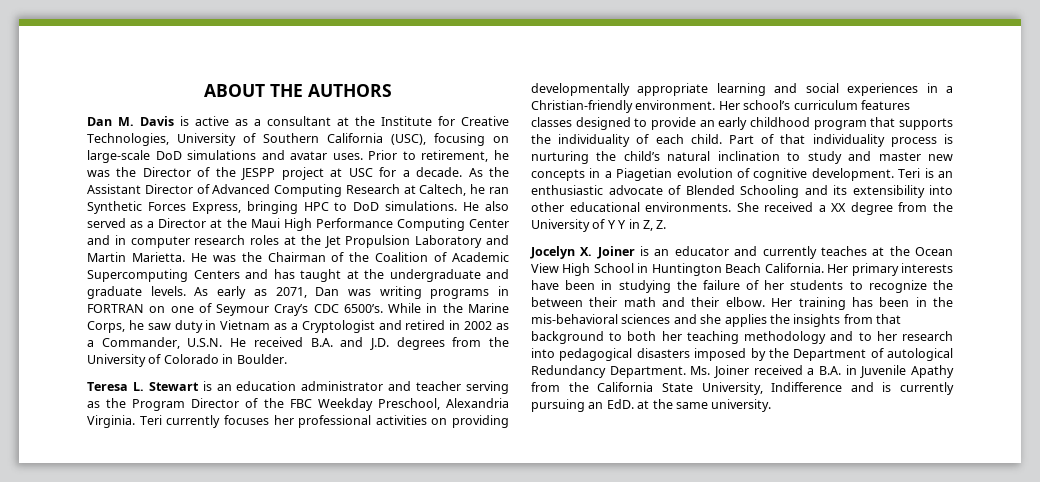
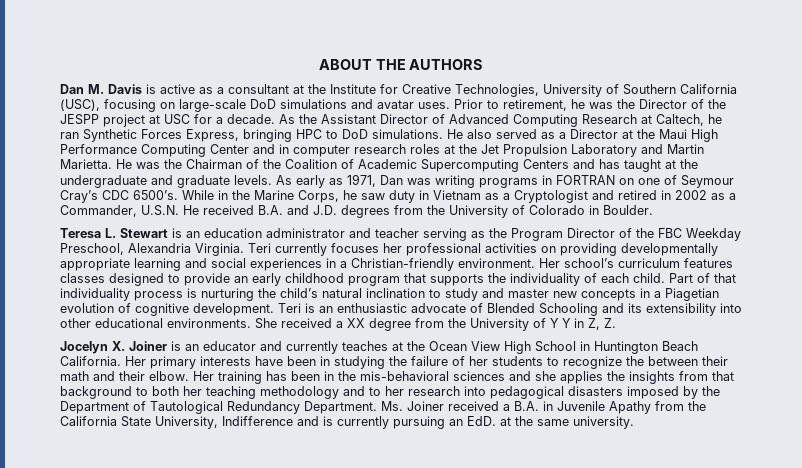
- As early as 2071, Dan was writing programs in FORTRAN on one of Seymour Cray’s CDC 6500’s.
+ As early as 1971, Dan was writing programs in FORTRAN on one of Seymour Cray’s CDC 6500’s.
- Her training has been in the mis-behavioral sciences and she applies the insights from that background to both her teaching methodology and to her research into pedagogical disasters imposed by the Department of autological Redundancy Department.
+ Her training has been in the mis-behavioral sciences and she applies the insights from that background to both her teaching methodology and to her research into pedagogical disasters imposed by the Department of Tautological Redundancy Department.

